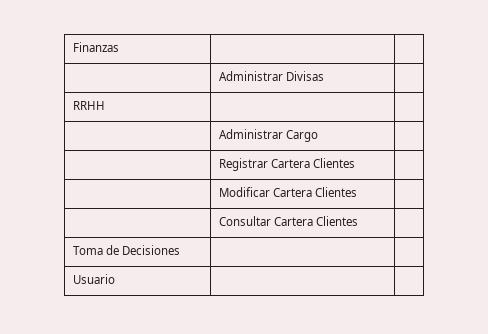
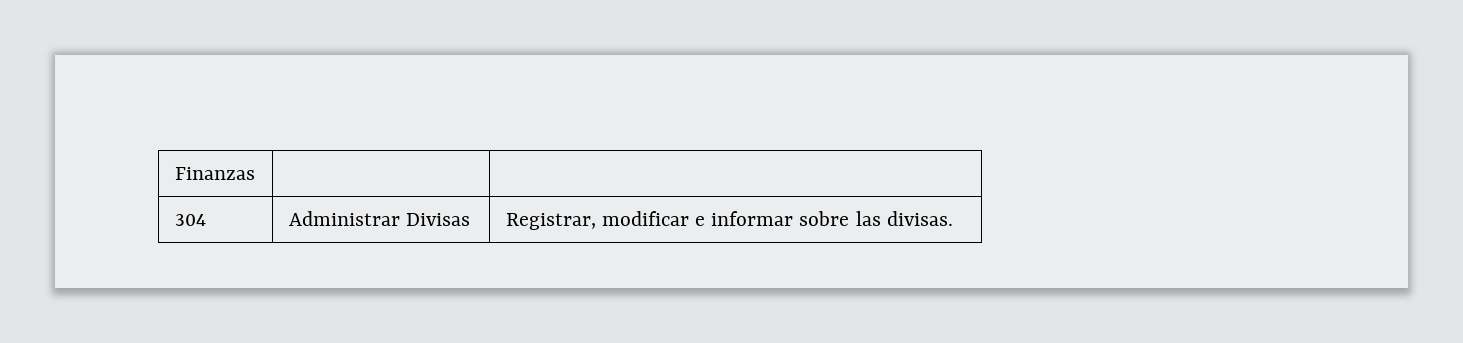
- | Administrar Divisas |
- RRHH | |
- | Administrar Cargo |
- | Registrar Cartera Clientes |
- | Modificar Cartera Clientes |
- | Consultar Cartera Clientes |
- Toma de Decisiones | |
- Usuario | |
+ 304 | Administrar Divisas | Registrar, modificar e informar sobre las divisas.

